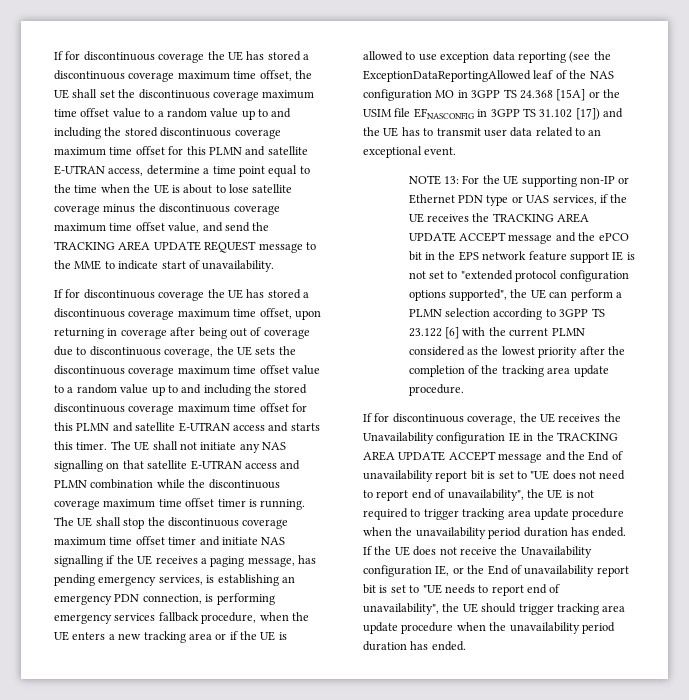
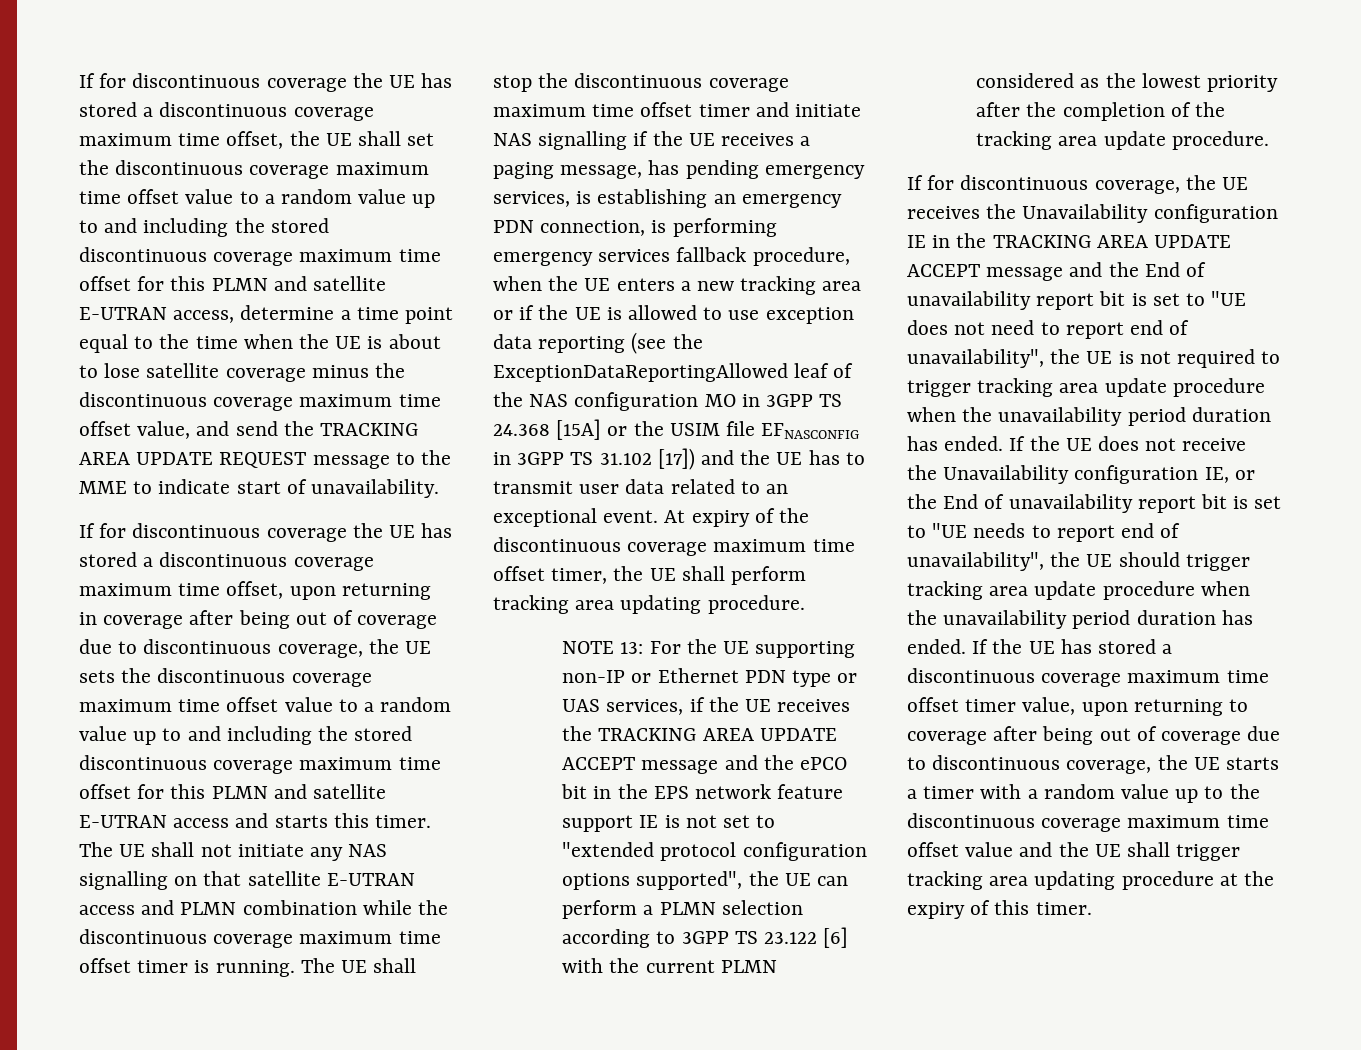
+ At expiry of the discontinuous coverage maximum time offset timer, the UE shall perform tracking area updating procedure.
+ If the UE has stored a discontinuous coverage maximum time offset timer value, upon returning to coverage after being out of coverage due to discontinuous coverage, the UE starts a timer with a random value up to the discontinuous coverage maximum time offset value and the UE shall trigger tracking area updating procedure at the expiry of this timer.

